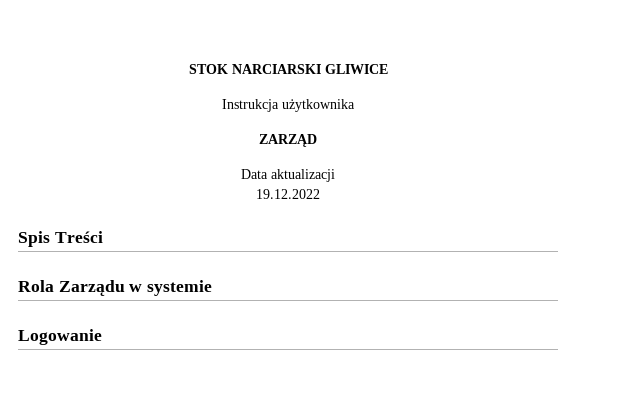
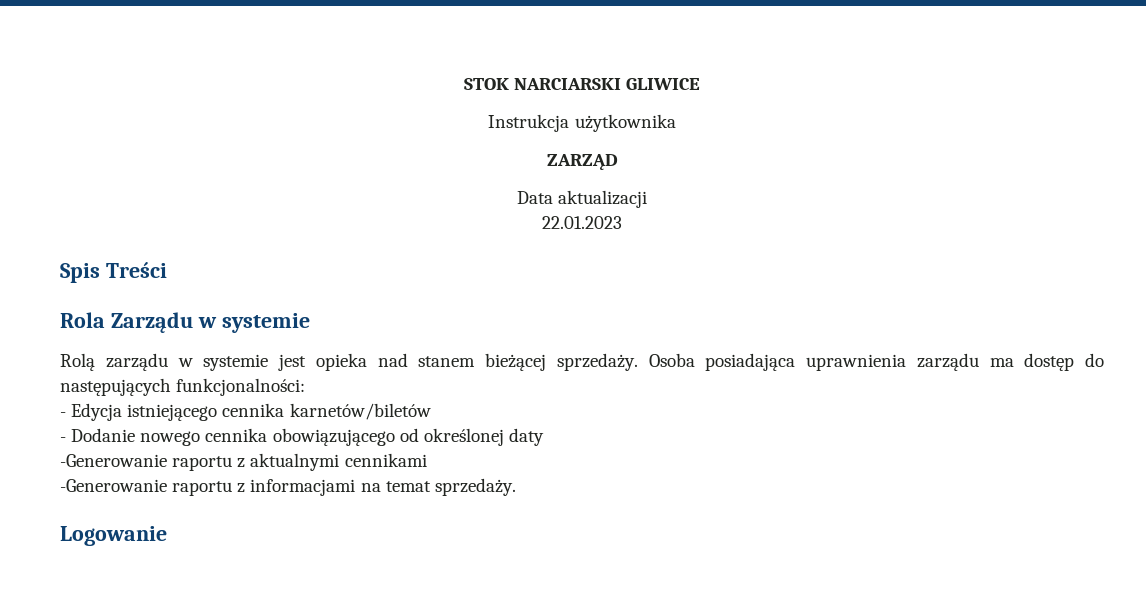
- 19.12.2022
+ 22.01.2023
+ Rolą zarządu w systemie jest opieka nad stanem bieżącej sprzedaży. Osoba posiadająca uprawnienia zarządu ma dostęp do następujących funkcjonalności:
+ - Edycja istniejącego cennika karnetów/biletów
+ - Dodanie nowego cennika obowiązującego od określonej daty
+ -Generowanie raportu z aktualnymi cennikami
+ -Generowanie raportu z informacjami na temat sprzedaży.

